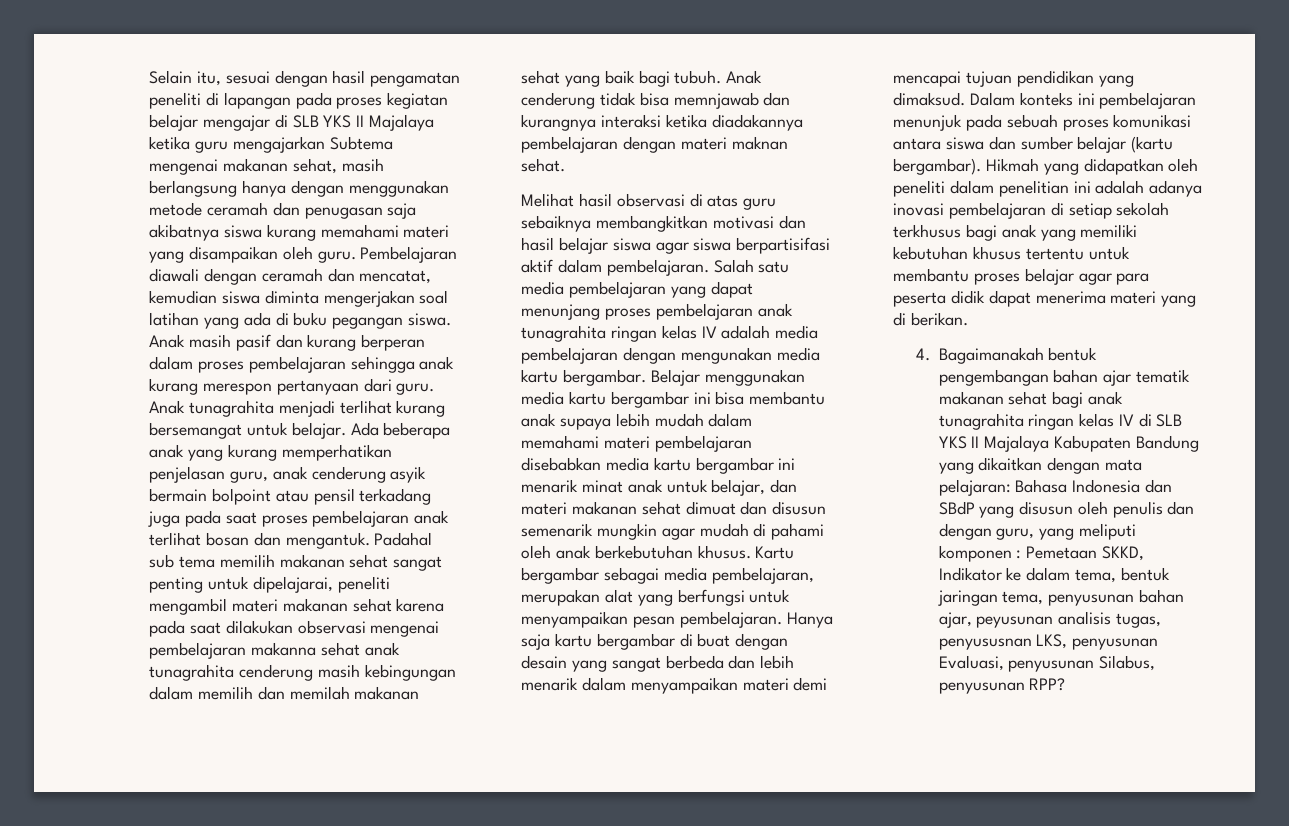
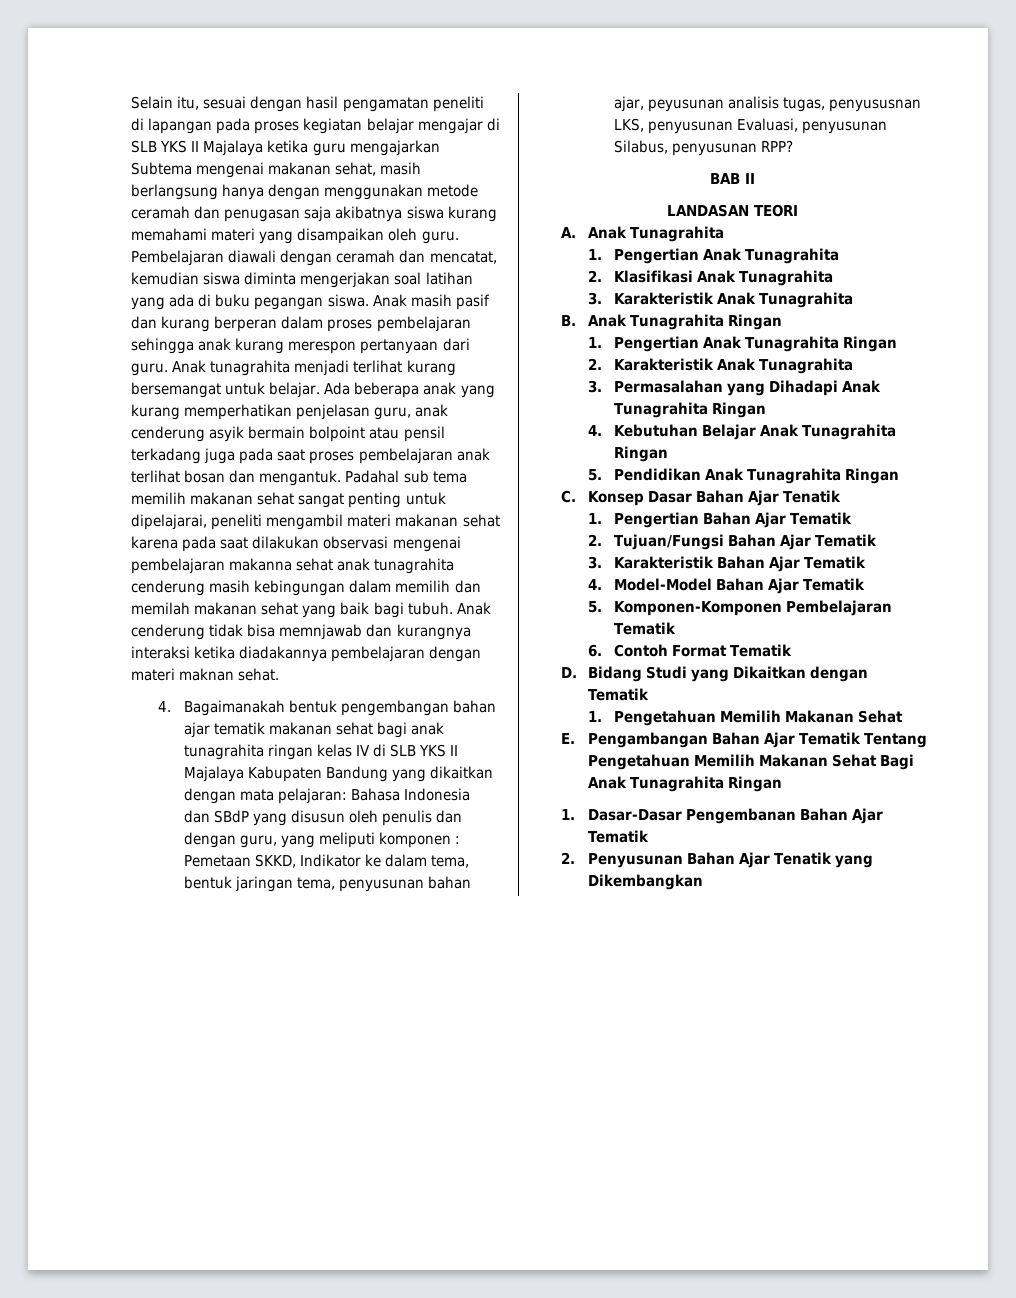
- Melihat hasil observasi di atas guru sebaiknya membangkitkan motivasi dan hasil belajar siswa agar siswa berpartisifasi aktif dalam pembelajaran. Salah satu media pembelajaran yang dapat menunjang proses pembelajaran anak tunagrahita ringan kelas IV adalah media pembelajaran dengan mengunakan media kartu bergambar. Belajar menggunakan media kartu bergambar ini bisa membantu anak supaya lebih mudah dalam memahami materi pembelajaran disebabkan media kartu bergambar ini menarik minat anak untuk belajar, dan materi makanan sehat dimuat dan disusun semenarik mungkin agar mudah di pahami oleh anak berkebutuhan khusus. Kartu bergambar sebagai media pembelajaran, merupakan alat yang berfungsi untuk menyampaikan pesan pembelajaran. Hanya saja kartu bergambar di buat dengan desain yang sangat berbeda dan lebih menarik dalam menyampaikan materi demi mencapai tujuan pendidikan yang dimaksud. Dalam konteks ini pembelajaran menunjuk pada sebuah proses komunikasi antara siswa dan sumber belajar (kartu bergambar). Hikmah yang didapatkan oleh peneliti dalam penelitian ini adalah adanya inovasi pembelajaran di setiap sekolah terkhusus bagi anak yang memiliki kebutuhan khusus tertentu untuk membantu proses belajar agar para peserta didik dapat menerima materi yang di berikan.
+ BAB II
+ LANDASAN TEORI
+ A. Anak Tunagrahita
+ 1. Pengertian Anak Tunagrahita
+ 2. Klasifikasi Anak Tunagrahita
+ 3. Karakteristik Anak Tunagrahita
+ B. Anak Tunagrahita Ringan
+ 1. Pengertian Anak Tunagrahita Ringan
+ 2. Karakteristik Anak Tunagrahita
+ 3. Permasalahan yang Dihadapi Anak Tunagrahita Ringan
+ 4. Kebutuhan Belajar Anak Tunagrahita Ringan
+ 5. Pendidikan Anak Tunagrahita Ringan
+ C. Konsep Dasar Bahan Ajar Tenatik
+ 1. Pengertian Bahan Ajar Tematik
+ 2. Tujuan/Fungsi Bahan Ajar Tematik
+ 3. Karakteristik Bahan Ajar Tematik
+ 4. Model-Model Bahan Ajar Tematik
+ 5. Komponen-Komponen Pembelajaran Tematik
+ 6. Contoh Format Tematik
+ D. Bidang Studi yang Dikaitkan dengan Tematik
+ 1. Pengetahuan Memilih Makanan Sehat
+ E. Pengambangan Bahan Ajar Tematik Tentang Pengetahuan Memilih Makanan Sehat Bagi Anak Tunagrahita Ringan
+ 1. Dasar-Dasar Pengembanan Bahan Ajar Tematik
+ 2. Penyusunan Bahan Ajar Tenatik yang Dikembangkan

